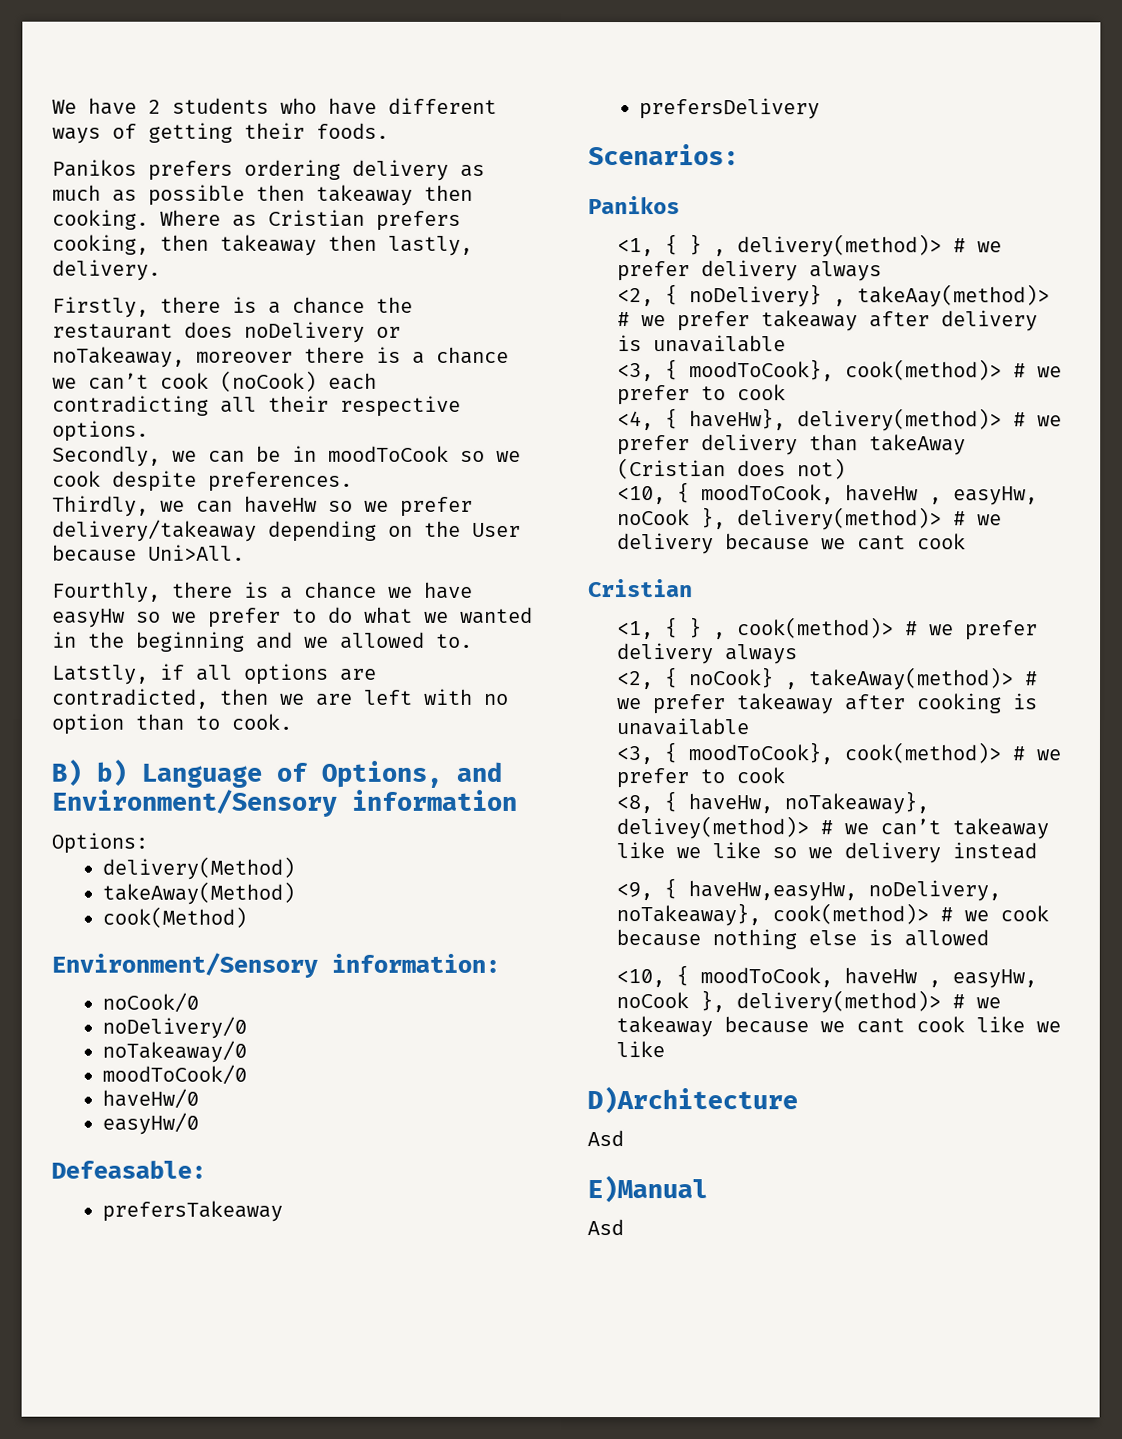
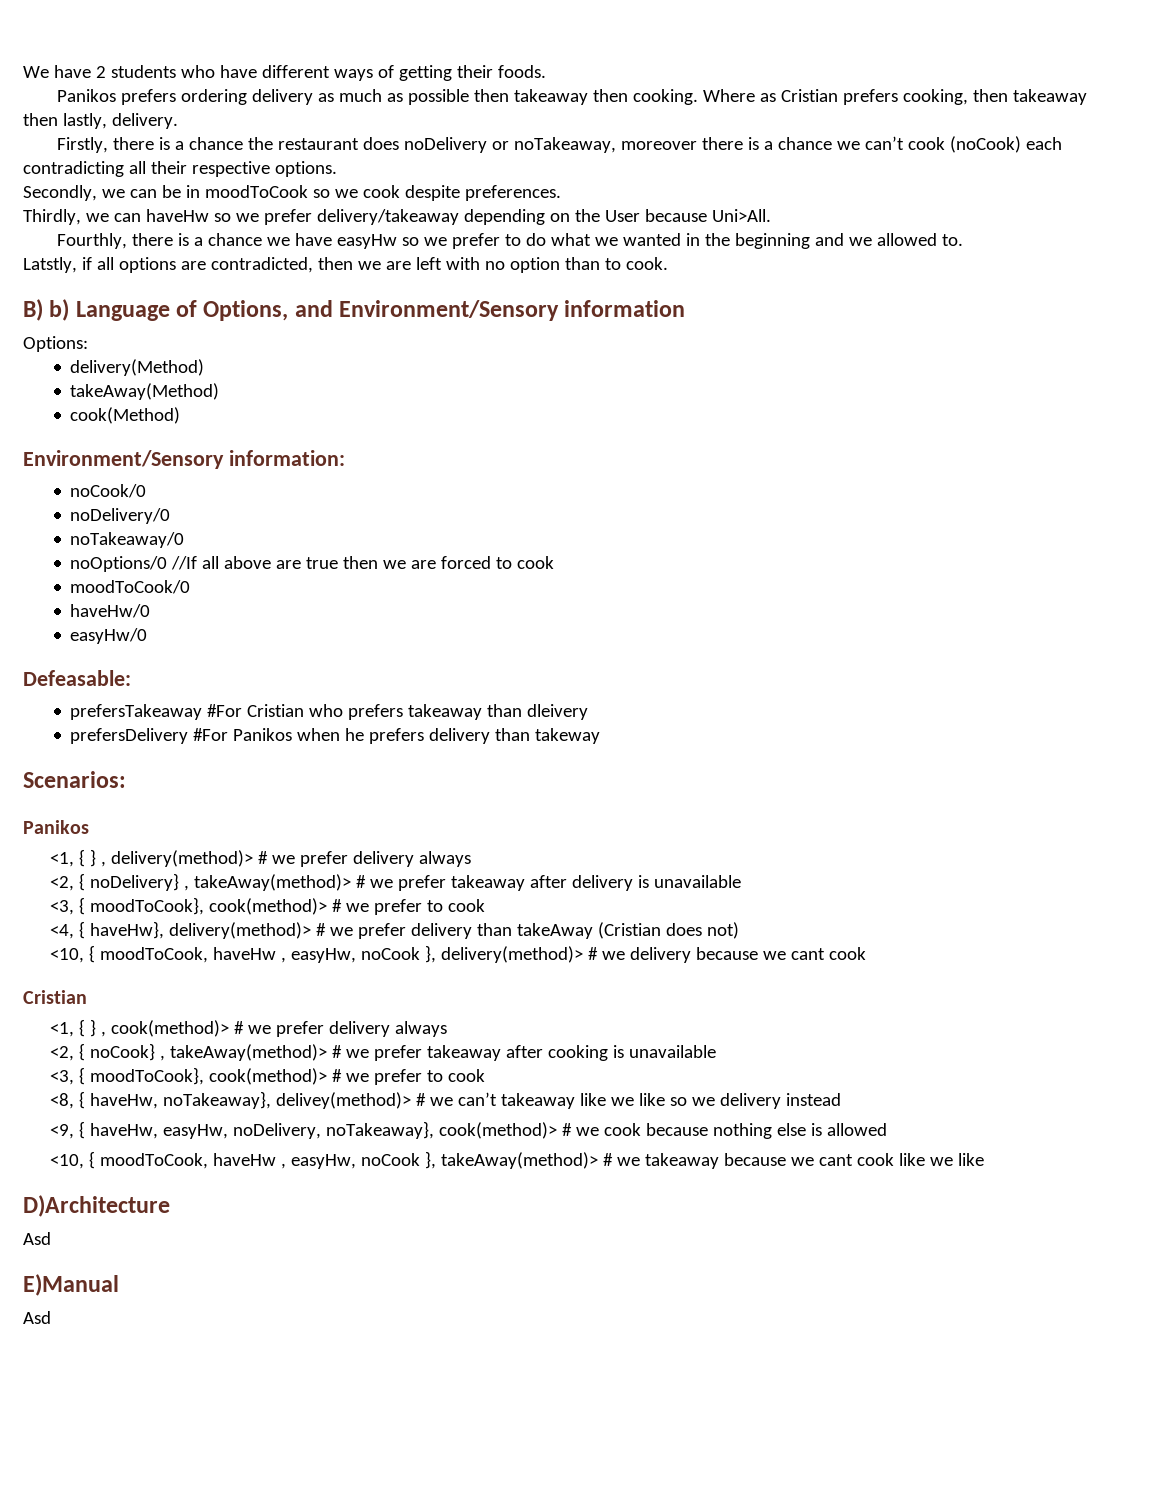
+ noOptions/0 //If all above are true then we are forced to cook
- prefersTakeaway
- prefersDelivery
+ prefersTakeaway #For Cristian who prefers takeaway than dleivery
+ prefersDelivery #For Panikos when he prefers delivery than takeway
- <2, { noDelivery} , takeAay(method)> # we prefer takeaway after delivery is unavailable
+ <2, { noDelivery} , takeAway(method)> # we prefer takeaway after delivery is unavailable
- <9, { haveHw,easyHw, noDelivery, noTakeaway}, cook(method)> # we cook because nothing else is allowed
+ <9, { haveHw, easyHw, noDelivery, noTakeaway}, cook(method)> # we cook because nothing else is allowed
- <10, { moodToCook, haveHw , easyHw, noCook }, delivery(method)> # we takeaway because we cant cook like we like
+ <10, { moodToCook, haveHw , easyHw, noCook }, takeAway(method)> # we takeaway because we cant cook like we like

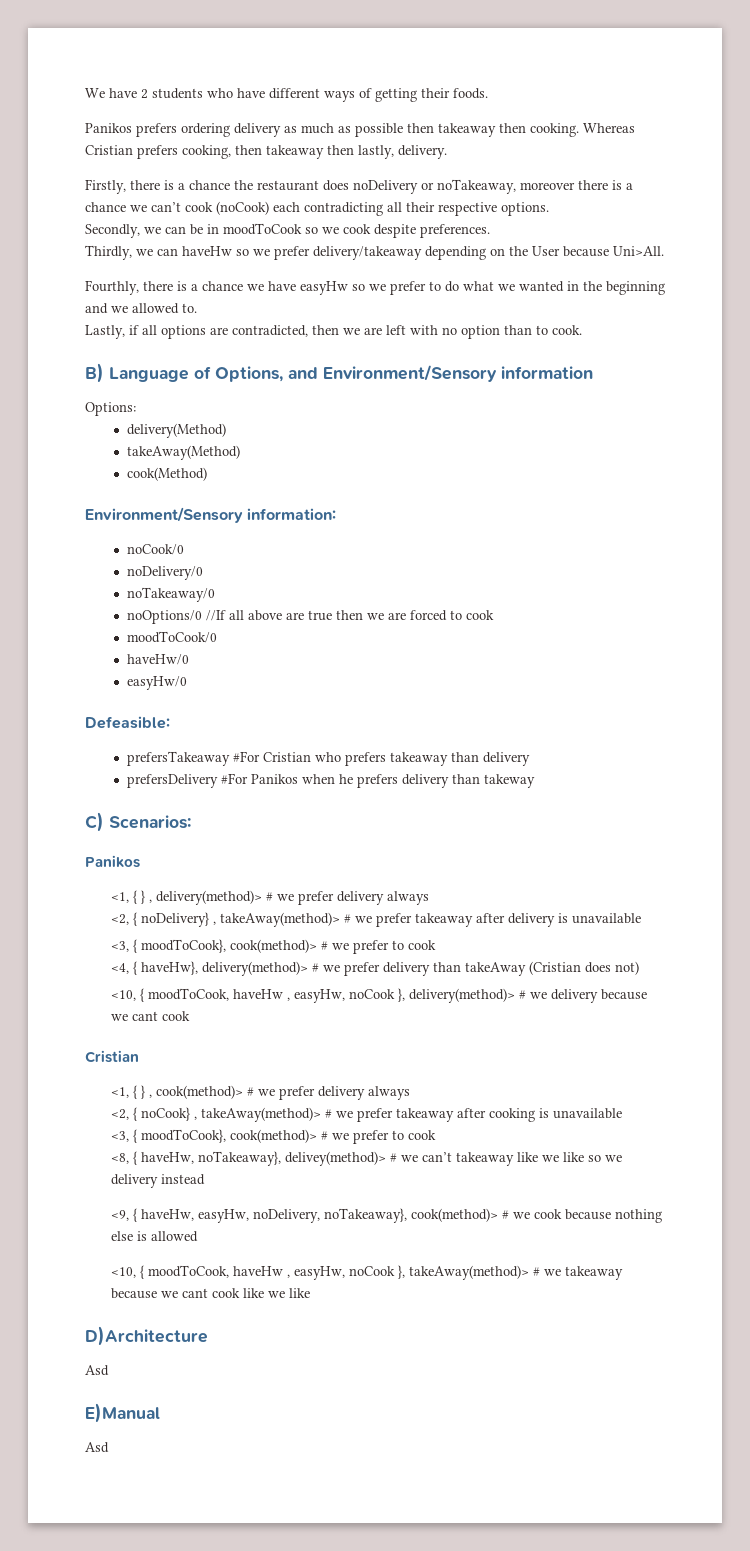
- Where as Cristian prefers cooking, then takeaway then lastly, delivery.
+ Whereas Cristian prefers cooking, then takeaway then lastly, delivery.
- Latstly, if all options are contradicted, then we are left with no option than to cook.
+ Lastly, if all options are contradicted, then we are left with no option than to cook.
- B) b) Language of Options, and Environment/Sensory information
+ B) Language of Options, and Environment/Sensory information
- Defeasable:
+ Defeasible:
- prefersTakeaway #For Cristian who prefers takeaway than dleivery
+ prefersTakeaway #For Cristian who prefers takeaway than delivery
- Scenarios:
+ C) Scenarios:

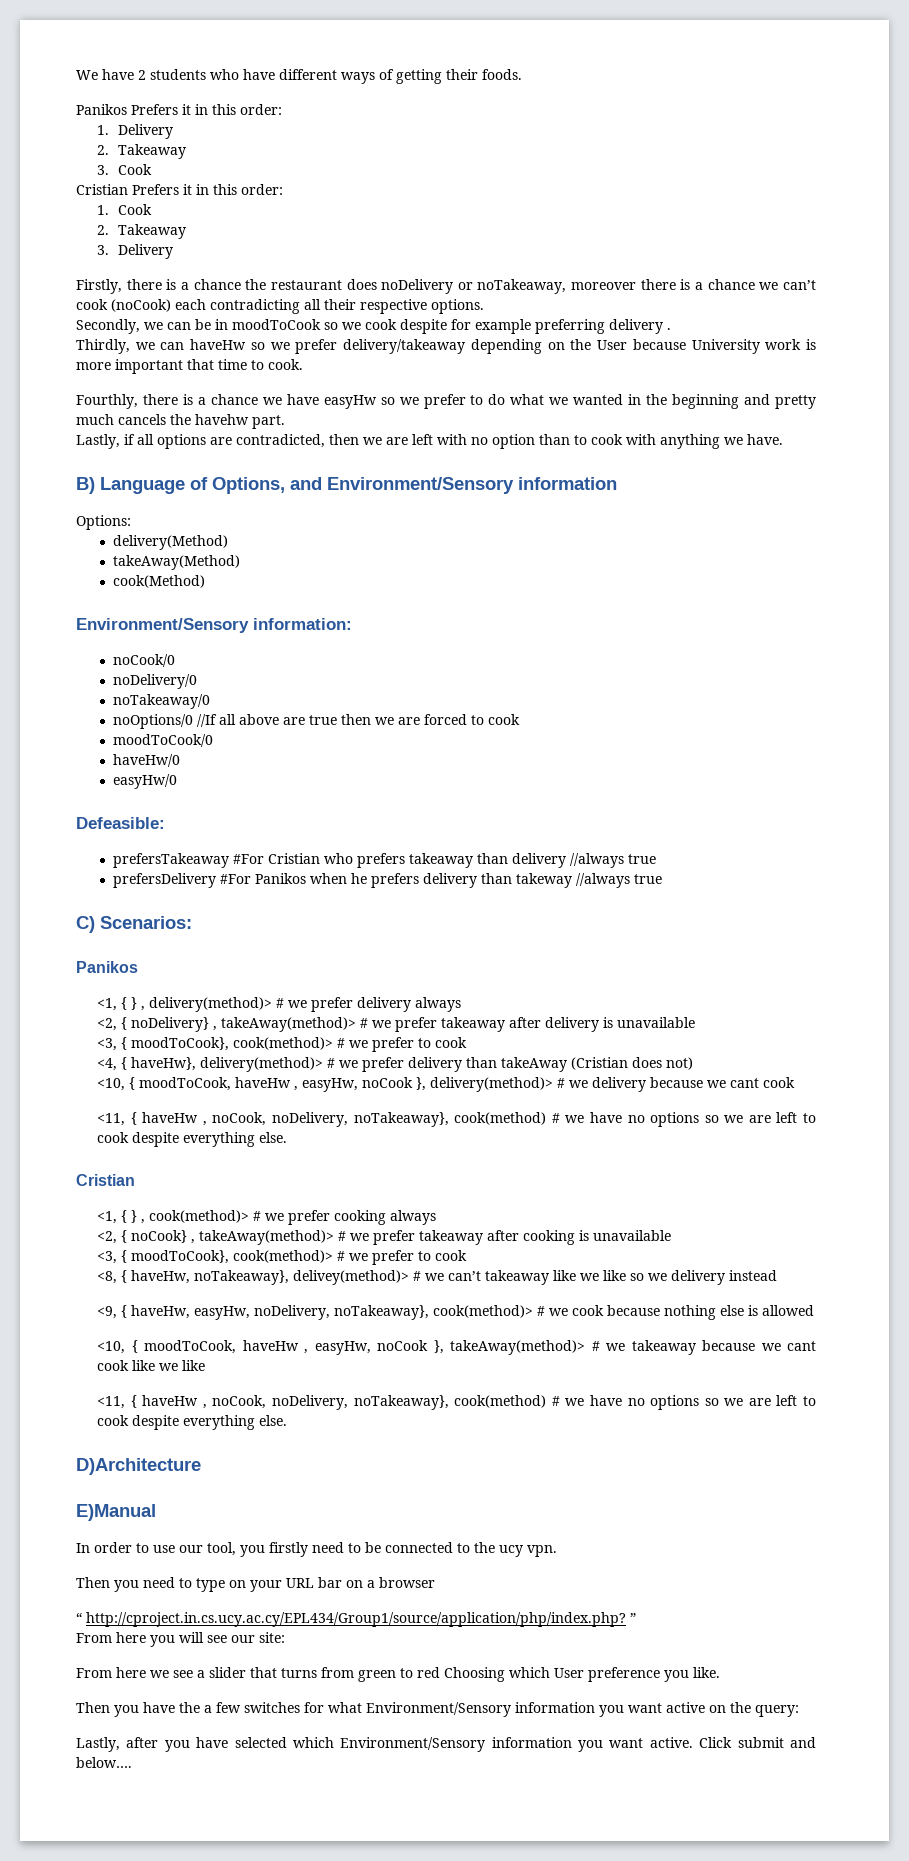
- Panikos prefers ordering delivery as much as possible then takeaway then cooking. Whereas Cristian prefers cooking, then takeaway then lastly, delivery.
+ Panikos Prefers it in this order:
+ 1. Delivery
+ 2. Takeaway
+ 3. Cook
+ Cristian Prefers it in this order:
+ 1. Cook
+ 2. Takeaway
+ 3. Delivery
- Secondly, we can be in moodToCook so we cook despite preferences.
+ Secondly, we can be in moodToCook so we cook despite for example preferring delivery .
- Thirdly, we can haveHw so we prefer delivery/takeaway depending on the User because Uni>All.
+ Thirdly, we can haveHw so we prefer delivery/takeaway depending on the User because University work is more important that time to cook.
- Fourthly, there is a chance we have easyHw so we prefer to do what we wanted in the beginning and we allowed to.
+ Fourthly, there is a chance we have easyHw so we prefer to do what we wanted in the beginning and pretty much cancels the havehw part.
- Lastly, if all options are contradicted, then we are left with no option than to cook.
+ Lastly, if all options are contradicted, then we are left with no option than to cook with anything we have.
- prefersTakeaway #For Cristian who prefers takeaway than delivery
+ prefersTakeaway #For Cristian who prefers takeaway than delivery //always true
- prefersDelivery #For Panikos when he prefers delivery than takeway
+ prefersDelivery #For Panikos when he prefers delivery than takeway //always true
  <10, { moodToCook, haveHw , easyHw, noCook }, delivery(method)> # we delivery because we cant cook
+ <11, { haveHw , noCook, noDelivery, noTakeaway}, cook(method) # we have no options so we are left to cook despite everything else.
- <1, { } , cook(method)> # we prefer delivery always
+ <1, { } , cook(method)> # we prefer cooking always
  <10, { moodToCook, haveHw , easyHw, noCook }, takeAway(method)> # we takeaway because we cant cook like we like
+ <11, { haveHw , noCook, noDelivery, noTakeaway}, cook(method) # we have no options so we are left to cook despite everything else.
  D)Architecture
- Asd
  E)Manual
- Asd
+ In order to use our tool, you firstly need to be connected to the ucy vpn.
+ Then you need to type on your URL bar on a browser
+ “ http://cproject.in.cs.ucy.ac.cy/EPL434/Group1/source/application/php/index.php? ”
+ From here you will see our site:
+ From here we see a slider that turns from green to red Choosing which User preference you like.
+ Then you have the a few switches for what Environment/Sensory information you want active on the query:
+ Lastly, after you have selected which Environment/Sensory information you want active. Click submit and below….

